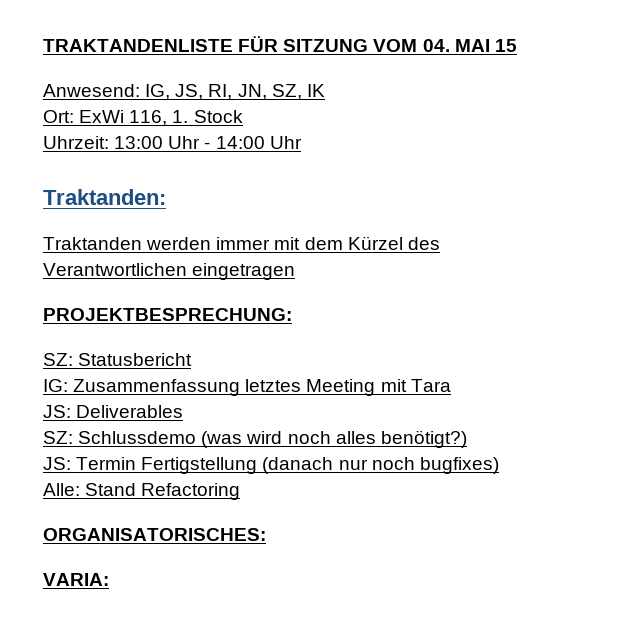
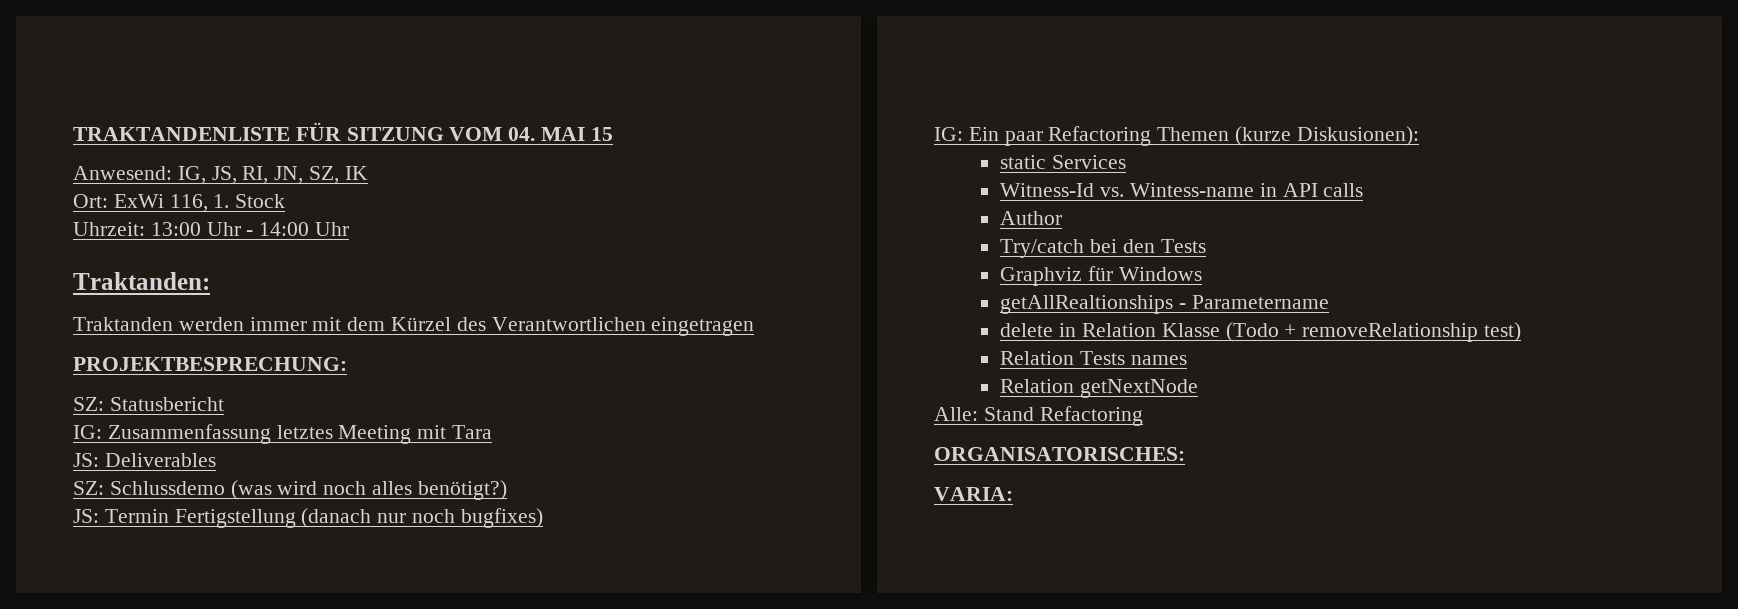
+ IG: Ein paar Refactoring Themen (kurze Diskusionen):
+ static Services
+ Witness-Id vs. Wintess-name in API calls
+ Author
+ Try/catch bei den Tests
+ Graphviz für Windows
+ getAllRealtionships - Parametername
+ delete in Relation Klasse (Todo + removeRelationship test)
+ Relation Tests names
+ Relation getNextNode

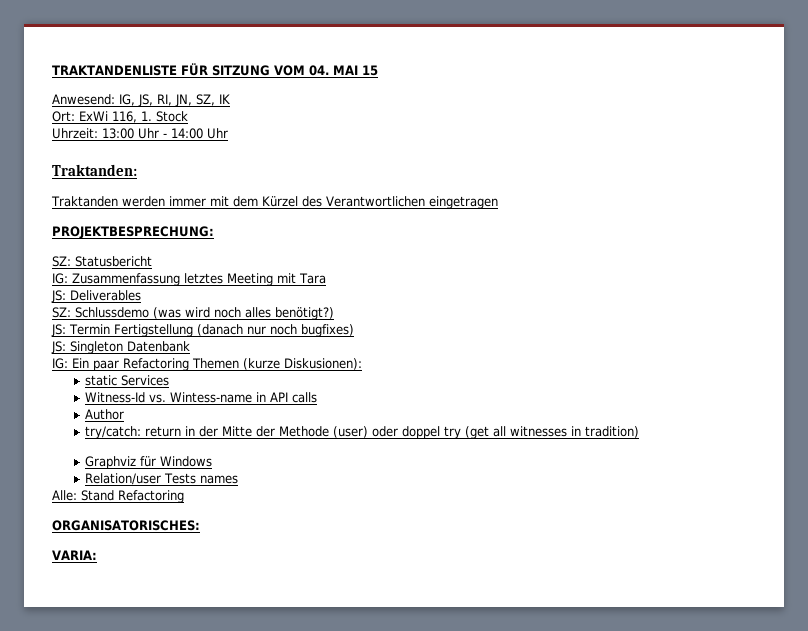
+ JS: Singleton Datenbank
- Try/catch bei den Tests
+ try/catch: return in der Mitte der Methode (user) oder doppel try (get all witnesses in tradition)
  Graphviz für Windows
- getAllRealtionships - Parametername
- delete in Relation Klasse (Todo + removeRelationship test)
- Relation Tests names
+ Relation/user Tests names
- Relation getNextNode

